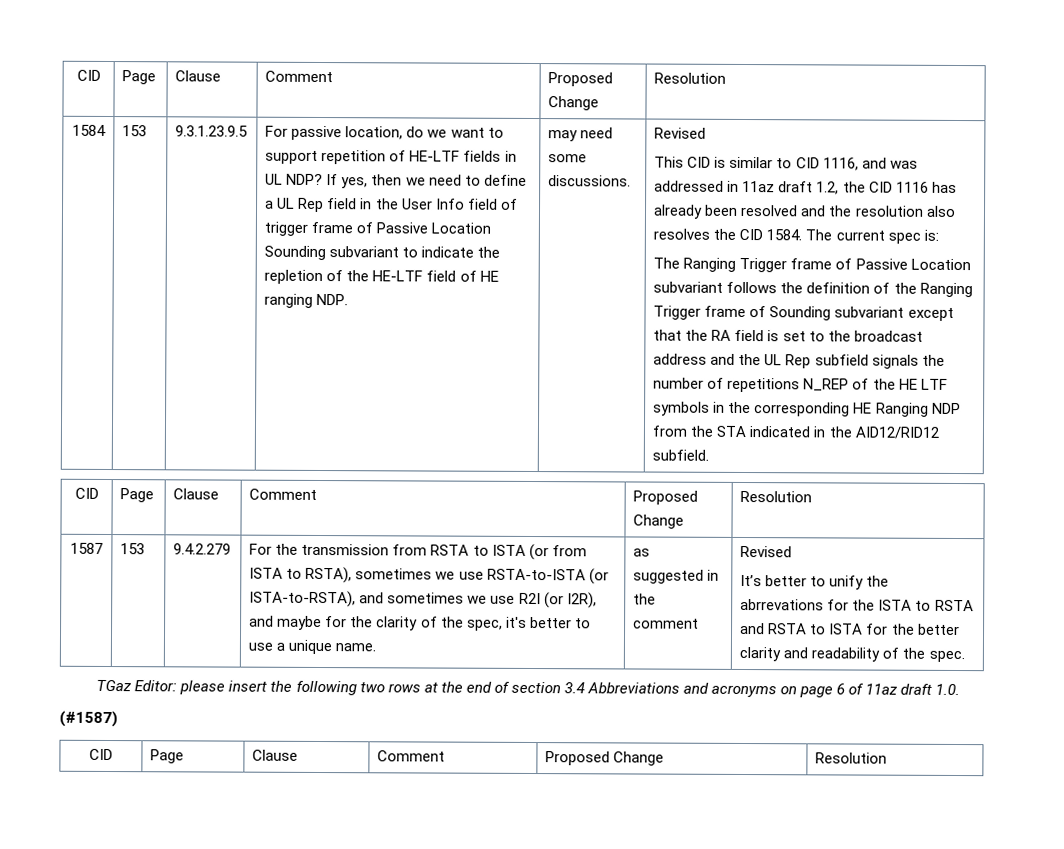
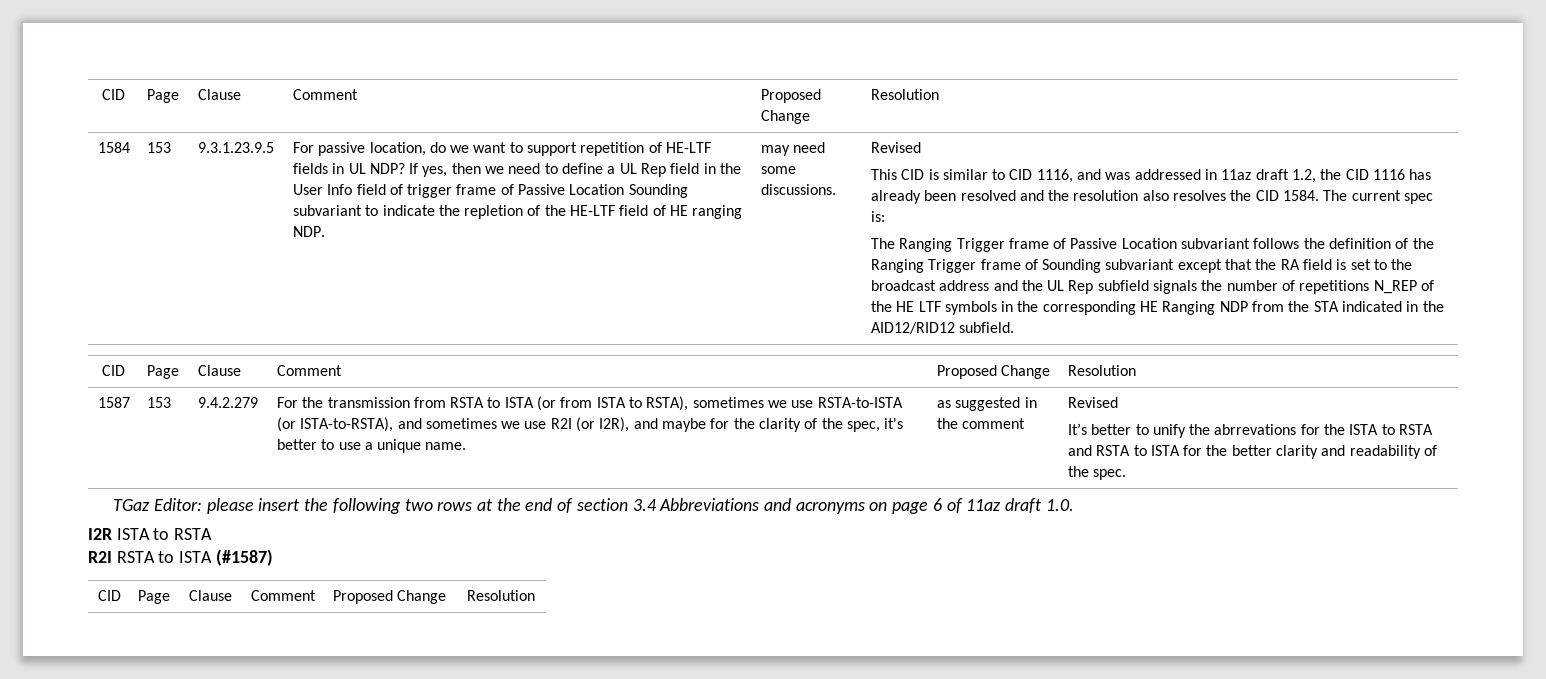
- (#1587)
+ I2R ISTA to RSTA
+ R2I RSTA to ISTA (#1587)

